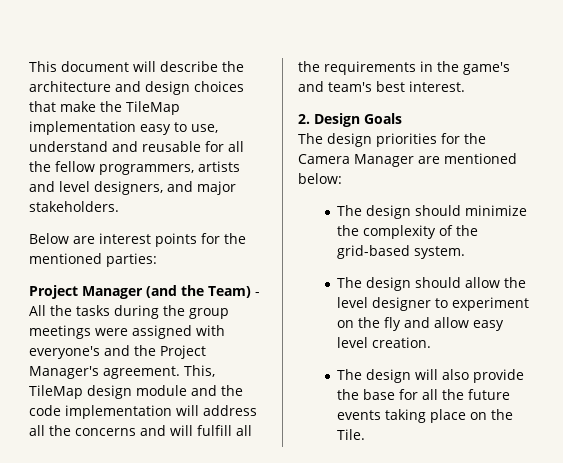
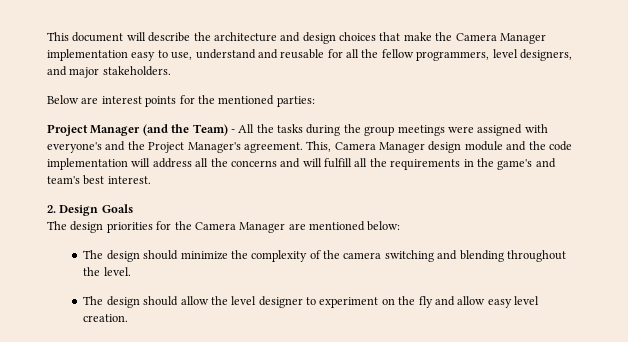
- This document will describe the architecture and design choices that make the TileMap implementation easy to use, understand and reusable for all the fellow programmers, artists and level designers, and major stakeholders.
+ This document will describe the architecture and design choices that make the Camera Manager implementation easy to use, understand and reusable for all the fellow programmers, level designers, and major stakeholders.
- This, TileMap design module and the code implementation will address all the concerns and will fulfill all the requirements in the game's and team's best interest.
+ This, Camera Manager design module and the code implementation will address all the concerns and will fulfill all the requirements in the game's and team's best interest.
- The design should minimize the complexity of the grid-based system.
+ The design should minimize the complexity of the camera switching and blending throughout the level.
- The design will also provide the base for all the future events taking place on the Tile.

